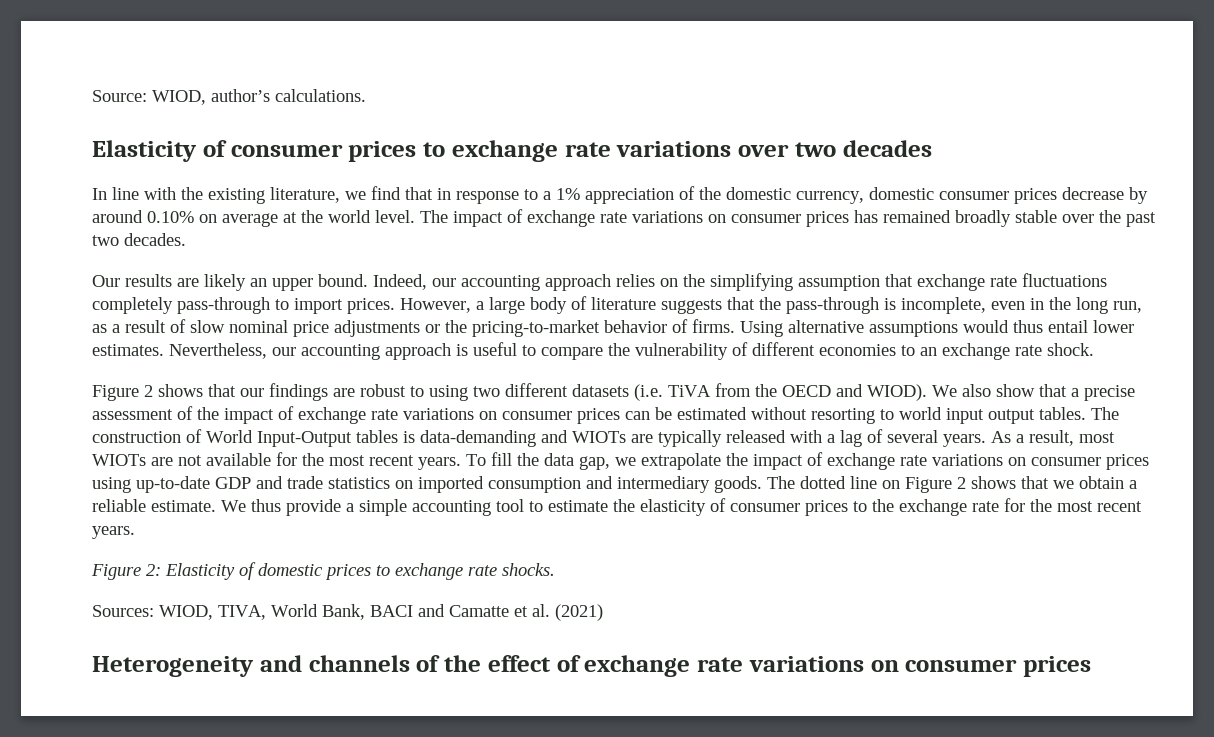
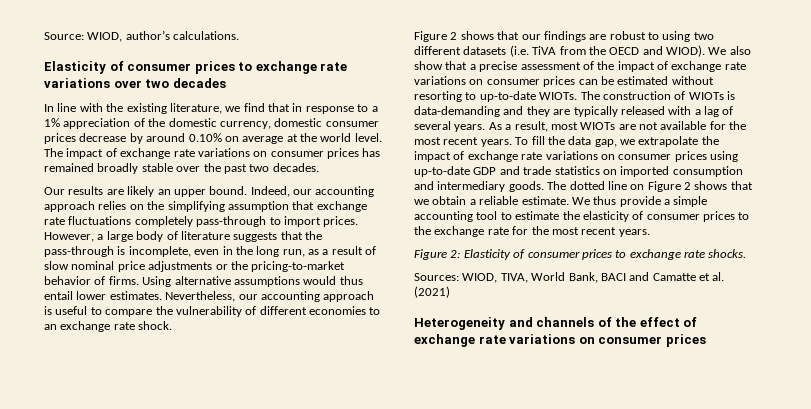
- We also show that a precise assessment of the impact of exchange rate variations on consumer prices can be estimated without resorting to world input output tables. The construction of World Input-Output tables is data-demanding and WIOTs are typically released with a lag of several years.
+ We also show that a precise assessment of the impact of exchange rate variations on consumer prices can be estimated without resorting to up-to-date WIOTs. The construction of WIOTs is data-demanding and they are typically released with a lag of several years.
- Figure 2: Elasticity of domestic prices to exchange rate shocks.
+ Figure 2: Elasticity of consumer prices to exchange rate shocks.

